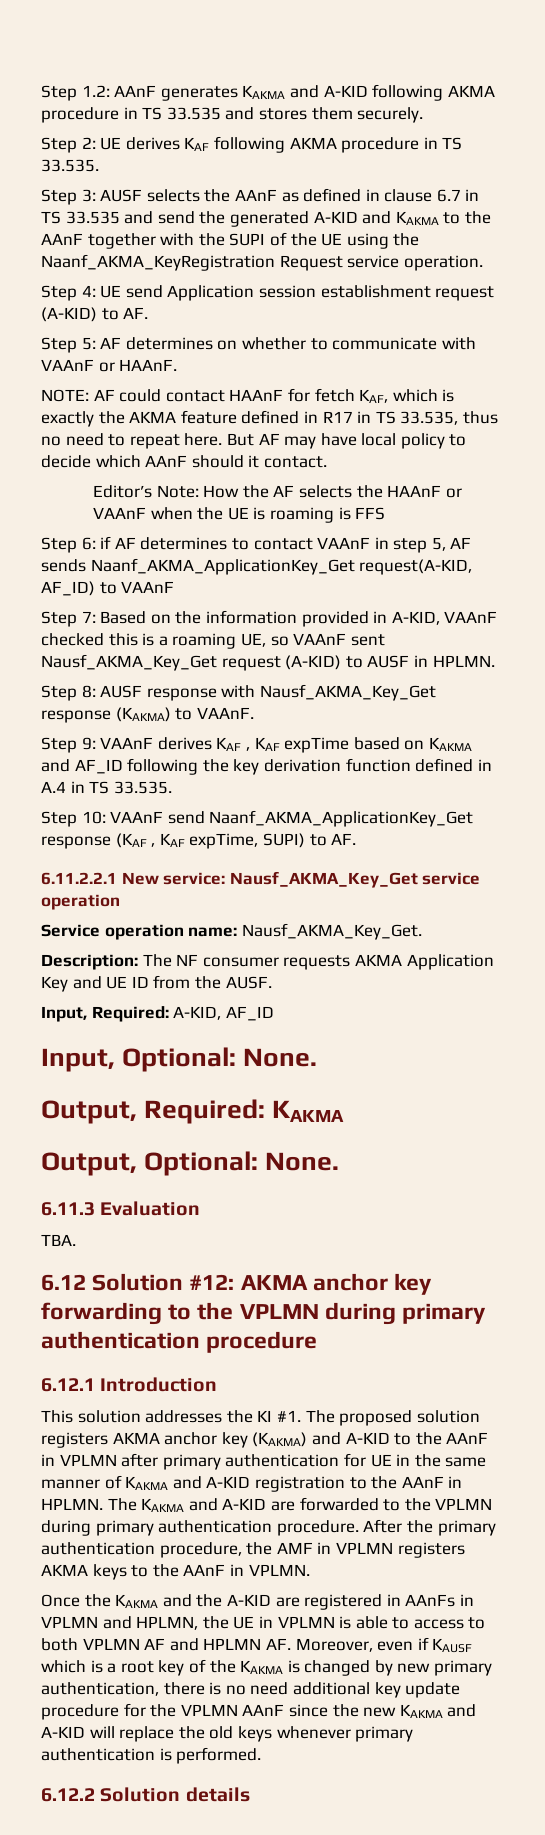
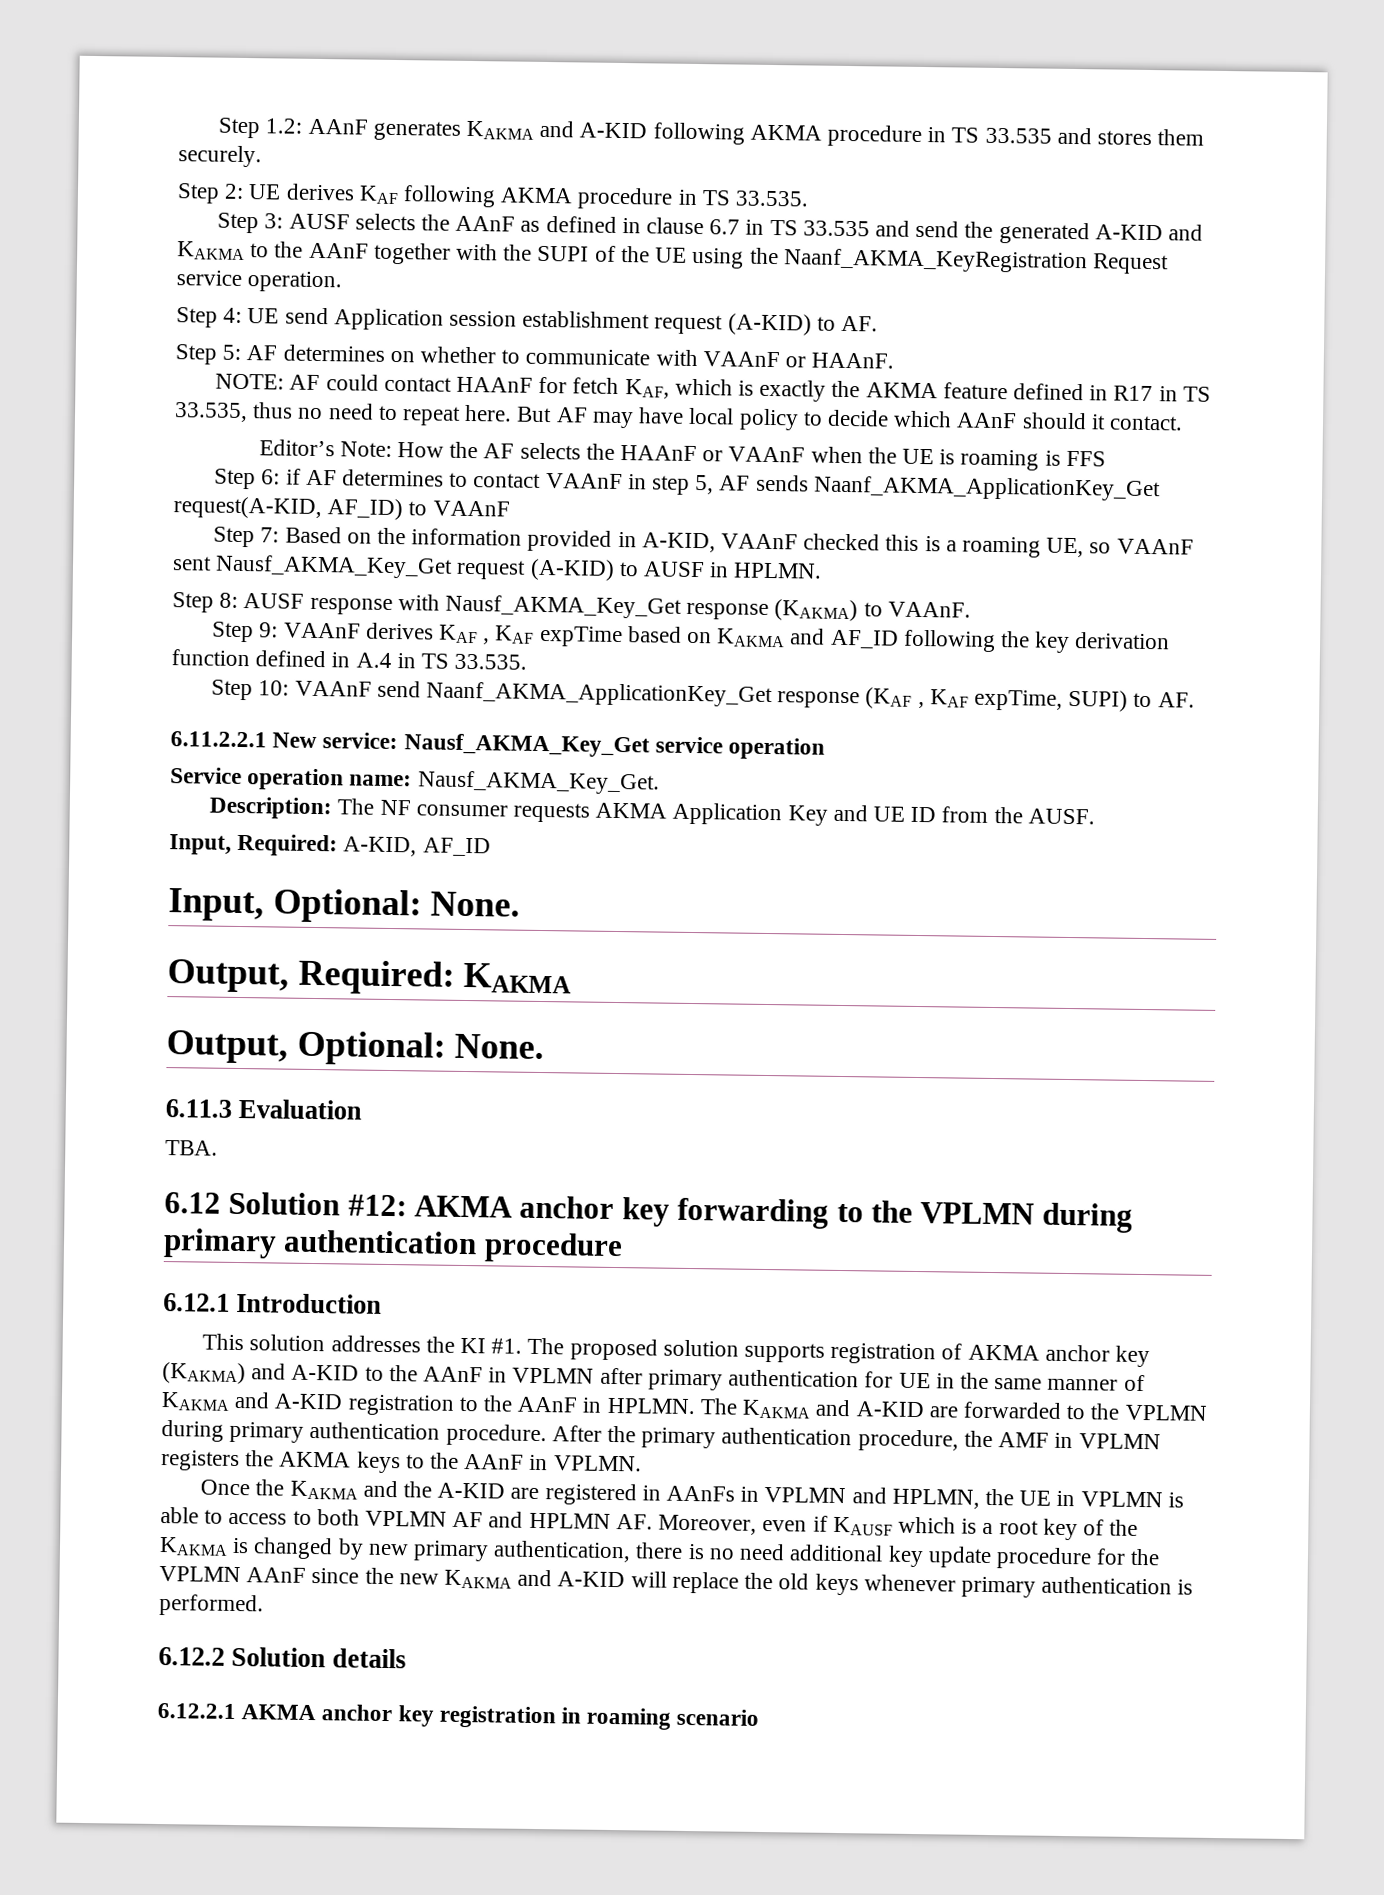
- The proposed solution registers AKMA anchor key (KAKMA) and A-KID to the AAnF in VPLMN after primary authentication for UE in the same manner of KAKMA and A-KID registration to the AAnF in HPLMN.
+ The proposed solution supports registration of AKMA anchor key (KAKMA) and A-KID to the AAnF in VPLMN after primary authentication for UE in the same manner of KAKMA and A-KID registration to the AAnF in HPLMN.
- After the primary authentication procedure, the AMF in VPLMN registers AKMA keys to the AAnF in VPLMN.
+ After the primary authentication procedure, the AMF in VPLMN registers the AKMA keys to the AAnF in VPLMN.
+ 6.12.2.1 AKMA anchor key registration in roaming scenario

